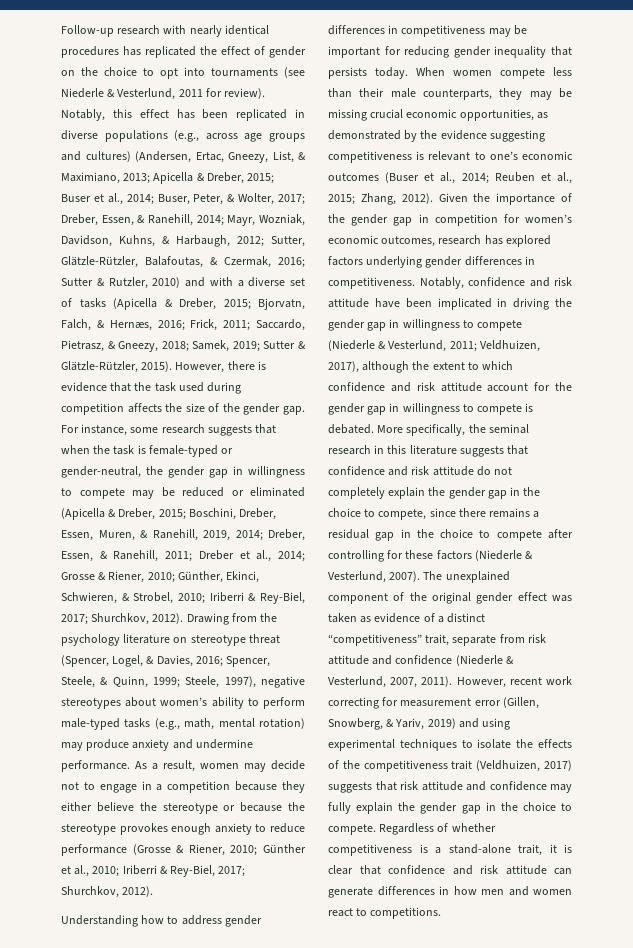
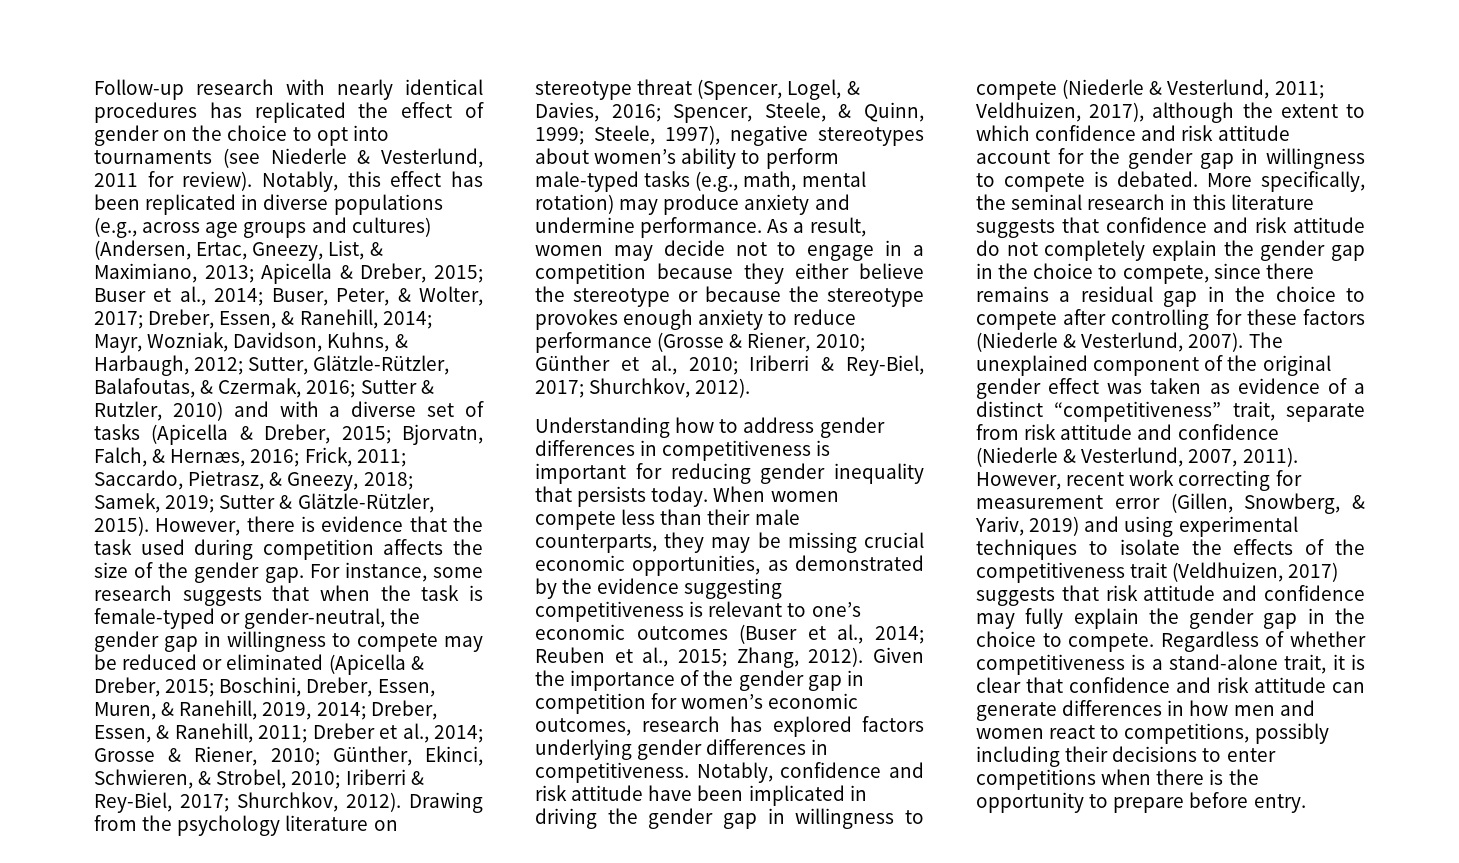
- Understanding how to address gender differences in competitiveness may be important for reducing gender inequality that persists today.
+ Understanding how to address gender differences in competitiveness is important for reducing gender inequality that persists today.
- Regardless of whether competitiveness is a stand-alone trait, it is clear that confidence and risk attitude can generate differences in how men and women react to competitions.
+ Regardless of whether competitiveness is a stand-alone trait, it is clear that confidence and risk attitude can generate differences in how men and women react to competitions, possibly including their decisions to enter competitions when there is the opportunity to prepare before entry.

